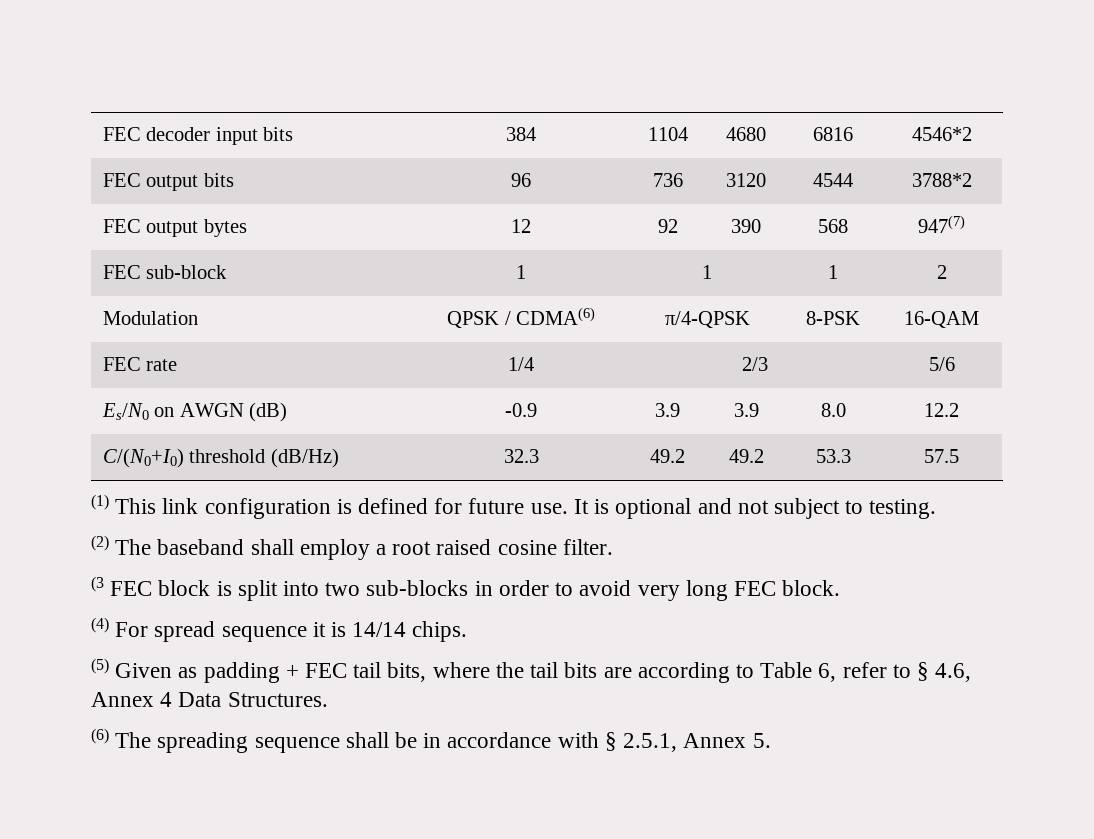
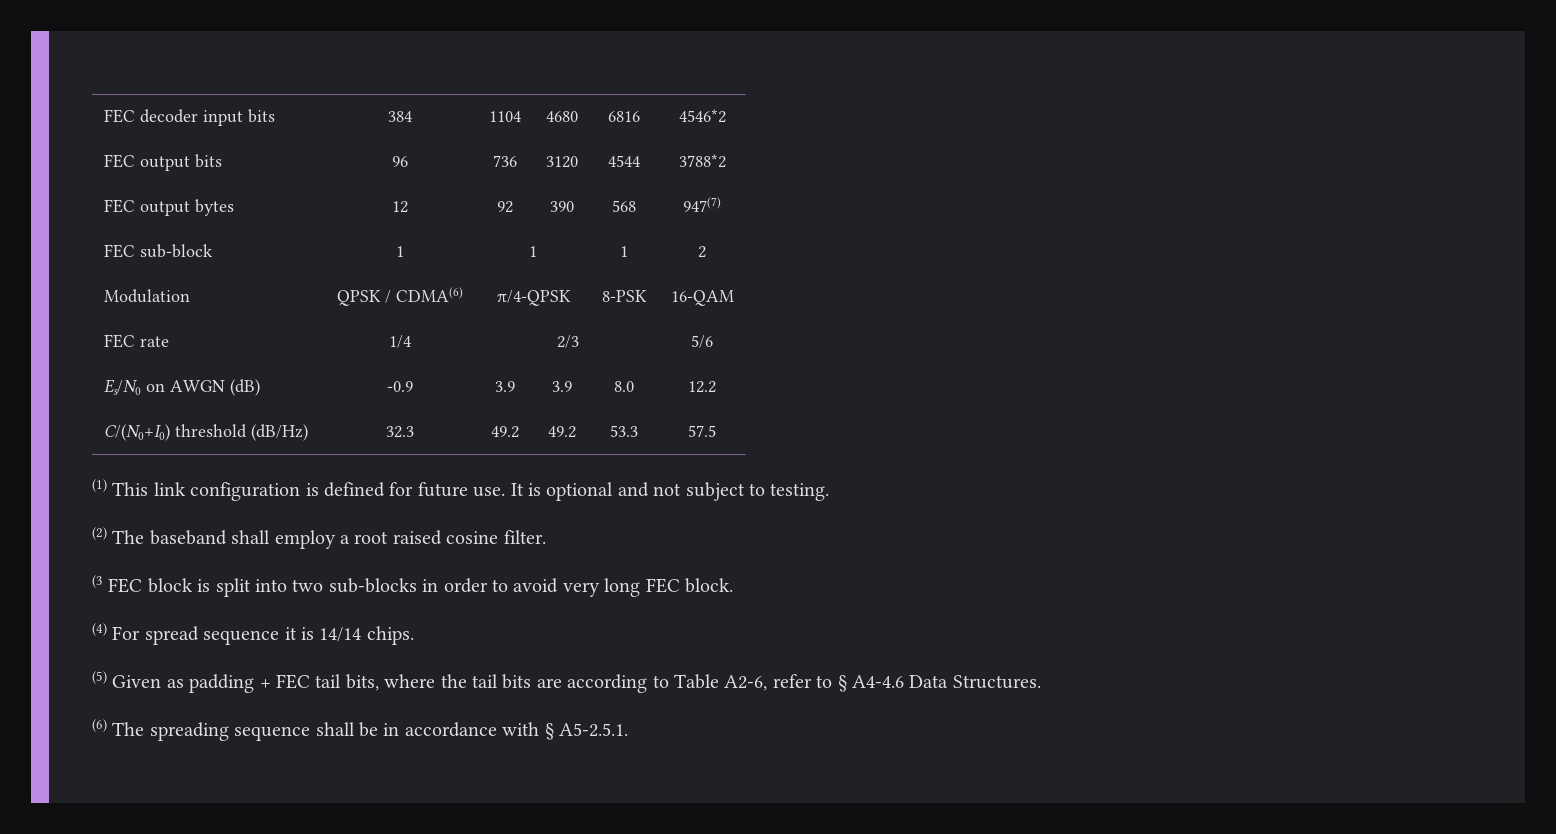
- (5) Given as padding + FEC tail bits, where the tail bits are according to Table 6, refer to § 4.6, Annex 4 Data Structures.
+ (5) Given as padding + FEC tail bits, where the tail bits are according to Table A2-6, refer to § A4-4.6 Data Structures.
- (6) The spreading sequence shall be in accordance with § 2.5.1, Annex 5.
+ (6) The spreading sequence shall be in accordance with § A5-2.5.1.

